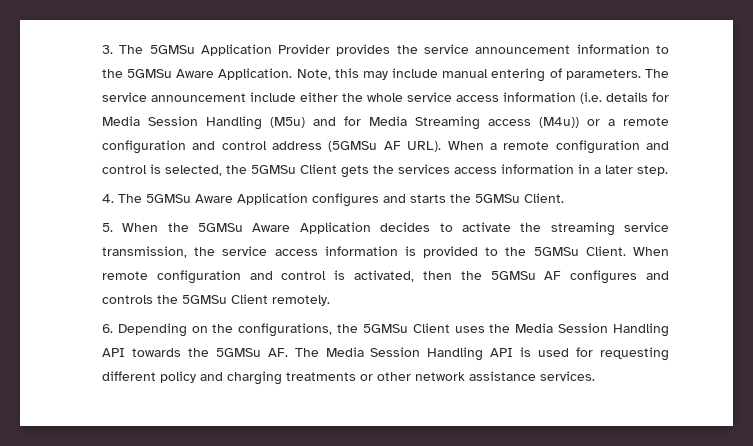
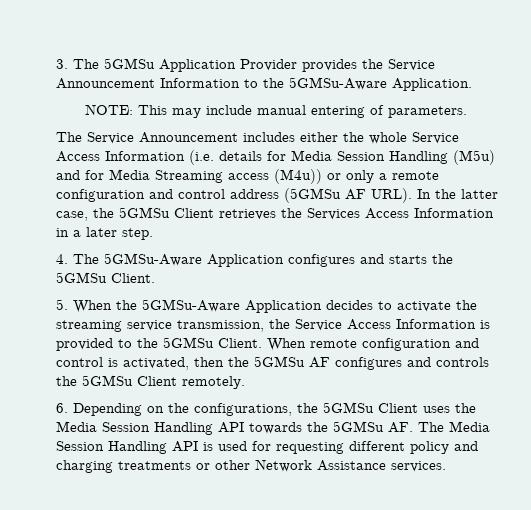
- 3. The 5GMSu Application Provider provides the service announcement information to the 5GMSu Aware Application. Note, this may include manual entering of parameters. The service announcement include either the whole service access information (i.e. details for Media Session Handling (M5u) and for Media Streaming access (M4u)) or a remote configuration and control address (5GMSu AF URL).
+ 3. The 5GMSu Application Provider provides the Service Announcement Information to the 5GMSu-Aware Application.
+ NOTE: This may include manual entering of parameters.
+ The Service Announcement includes either the whole Service Access Information (i.e. details for Media Session Handling (M5u) and for Media Streaming access (M4u)) or only a remote configuration and control address (5GMSu AF URL).
- When a remote configuration and control is selected, the 5GMSu Client gets the services access information in a later step.
+ In the latter case, the 5GMSu Client retrieves the Services Access Information in a later step.
- 4. The 5GMSu Aware Application configures and starts the 5GMSu Client.
+ 4. The 5GMSu-Aware Application configures and starts the 5GMSu Client.
- 5. When the 5GMSu Aware Application decides to activate the streaming service transmission, the service access information is provided to the 5GMSu Client.
+ 5. When the 5GMSu-Aware Application decides to activate the streaming service transmission, the Service Access Information is provided to the 5GMSu Client.
- 6. Depending on the configurations, the 5GMSu Client uses the Media Session Handling API towards the 5GMSu AF. The Media Session Handling API is used for requesting different policy and charging treatments or other network assistance services.
+ 6. Depending on the configurations, the 5GMSu Client uses the Media Session Handling API towards the 5GMSu AF. The Media Session Handling API is used for requesting different policy and charging treatments or other Network Assistance services.

